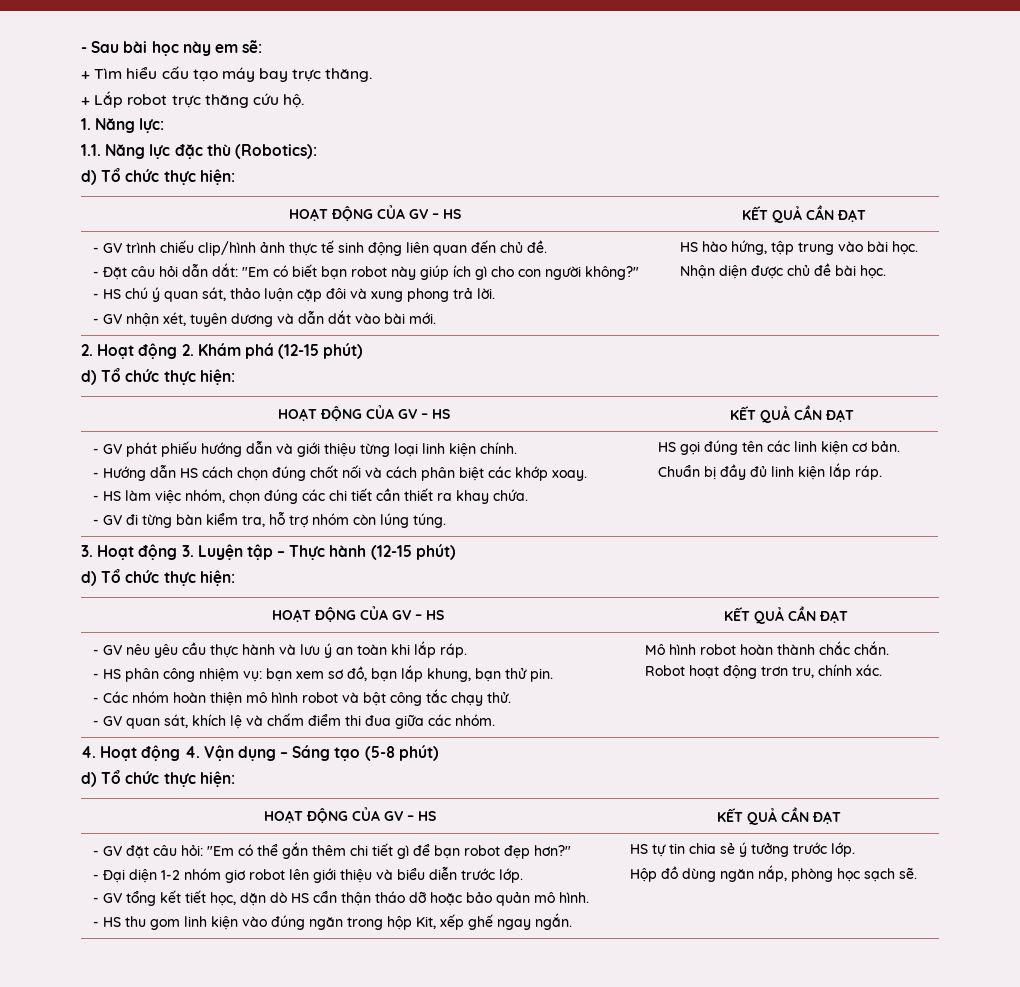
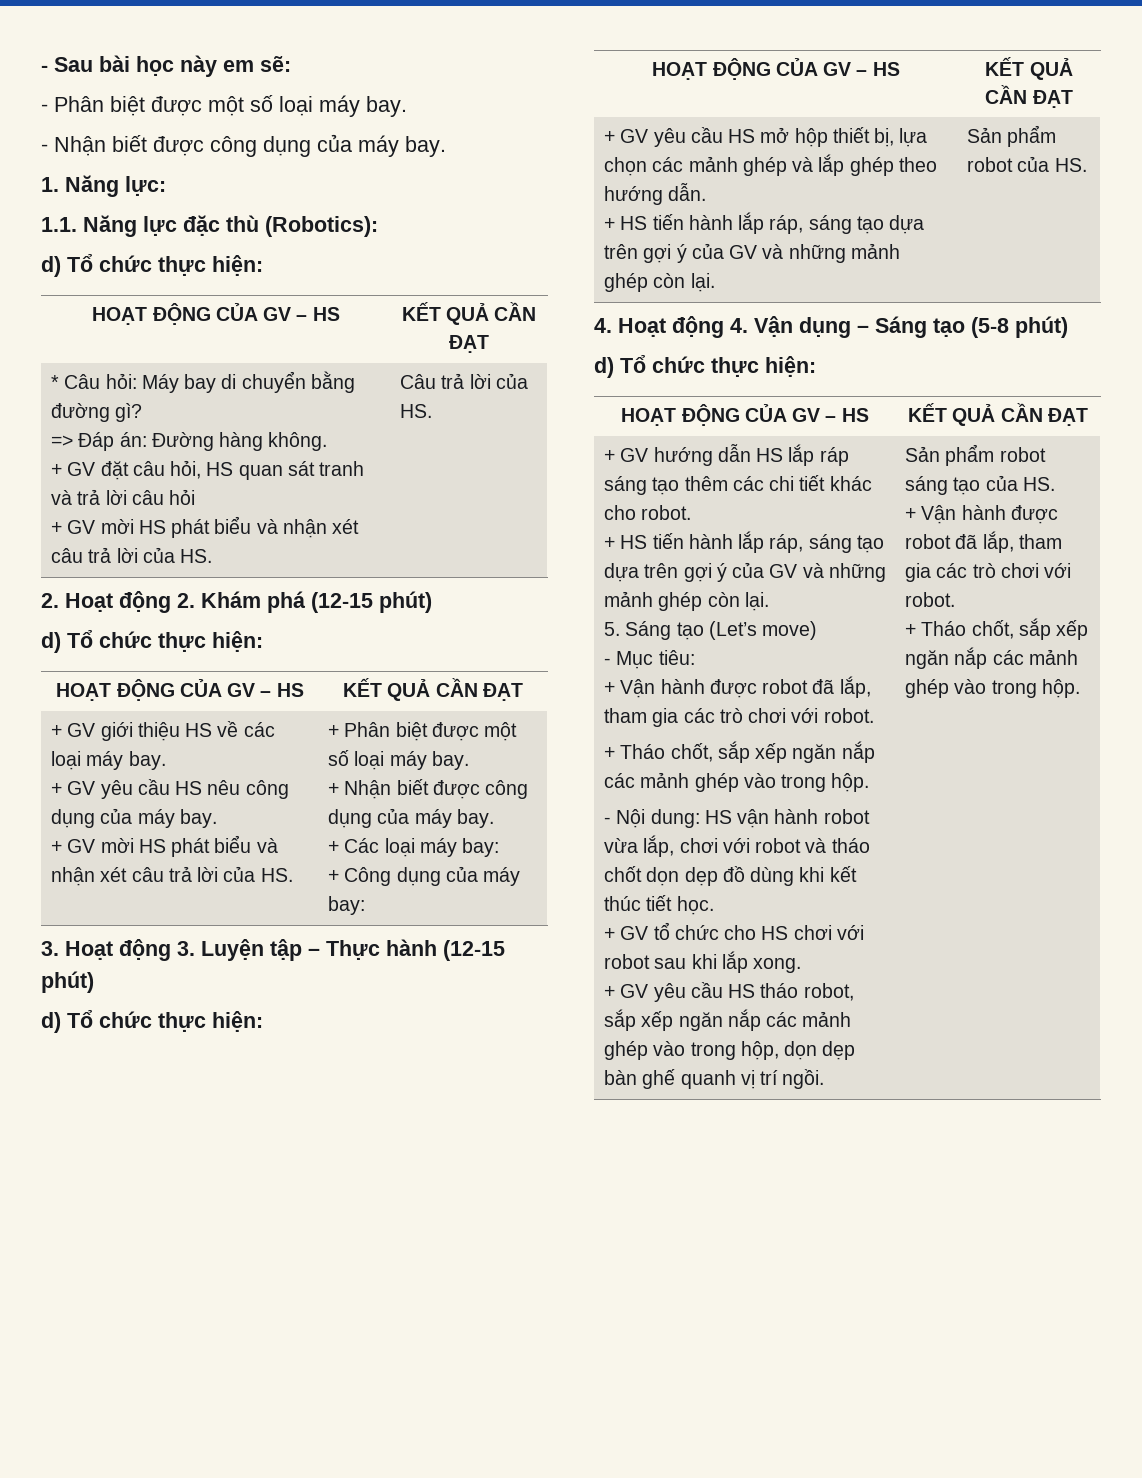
- + Tìm hiểu cấu tạo máy bay trực thăng.
- + Lắp robot trực thăng cứu hộ.
+ - Phân biệt được một số loại máy bay.
+ - Nhận biết được công dụng của máy bay.
- - GV trình chiếu clip/hình ảnh thực tế sinh động liên quan đến chủ đề.
- - Đặt câu hỏi dẫn dắt: "Em có biết bạn robot này giúp ích gì cho con người không?"
- - HS chú ý quan sát, thảo luận cặp đôi và xung phong trả lời.
- - GV nhận xét, tuyên dương và dẫn dắt vào bài mới. | HS hào hứng, tập trung vào bài học.
- Nhận diện được chủ đề bài học.
+ * Câu hỏi: Máy bay di chuyển bằng đường gì?
+ => Đáp án: Đường hàng không.
+ + GV đặt câu hỏi, HS quan sát tranh và trả lời câu hỏi
+ + GV mời HS phát biểu và nhận xét câu trả lời của HS. | Câu trả lời của HS.
- - GV phát phiếu hướng dẫn và giới thiệu từng loại linh kiện chính.
- - Hướng dẫn HS cách chọn đúng chốt nối và cách phân biệt các khớp xoay.
- - HS làm việc nhóm, chọn đúng các chi tiết cần thiết ra khay chứa.
- - GV đi từng bàn kiểm tra, hỗ trợ nhóm còn lúng túng. | HS gọi đúng tên các linh kiện cơ bản.
- Chuẩn bị đầy đủ linh kiện lắp ráp.
+ + GV giới thiệu HS về các loại máy bay.
+ + GV yêu cầu HS nêu công dụng của máy bay.
+ + GV mời HS phát biểu và nhận xét câu trả lời của HS. | + Phân biệt được một số loại máy bay.
+ + Nhận biết được công dụng của máy bay.
+ + Các loại máy bay:
+ + Công dụng của máy bay:
- - GV nêu yêu cầu thực hành và lưu ý an toàn khi lắp ráp.
- - HS phân công nhiệm vụ: bạn xem sơ đồ, bạn lắp khung, bạn thử pin.
- - Các nhóm hoàn thiện mô hình robot và bật công tắc chạy thử.
- - GV quan sát, khích lệ và chấm điểm thi đua giữa các nhóm. | Mô hình robot hoàn thành chắc chắn.
- Robot hoạt động trơn tru, chính xác.
+ + GV yêu cầu HS mở hộp thiết bị, lựa chọn các mảnh ghép và lắp ghép theo hướng dẫn.
+ + HS tiến hành lắp ráp, sáng tạo dựa trên gợi ý của GV và những mảnh ghép còn lại. | Sản phẩm robot của HS.
- - GV đặt câu hỏi: "Em có thể gắn thêm chi tiết gì để bạn robot đẹp hơn?"
- - Đại diện 1-2 nhóm giơ robot lên giới thiệu và biểu diễn trước lớp.
- - GV tổng kết tiết học, dặn dò HS cẩn thận tháo dỡ hoặc bảo quản mô hình.
- - HS thu gom linh kiện vào đúng ngăn trong hộp Kit, xếp ghế ngay ngắn. | HS tự tin chia sẻ ý tưởng trước lớp.
- Hộp đồ dùng ngăn nắp, phòng học sạch sẽ.
+ + GV hướng dẫn HS lắp ráp sáng tạo thêm các chi tiết khác cho robot.
+ + HS tiến hành lắp ráp, sáng tạo dựa trên gợi ý của GV và những mảnh ghép còn lại.
+ 5. Sáng tạo (Let’s move)
+ - Mục tiêu:
+ + Vận hành được robot đã lắp, tham gia các trò chơi với robot.
+ + Tháo chốt, sắp xếp ngăn nắp các mảnh ghép vào trong hộp.
+ - Nội dung: HS vận hành robot vừa lắp, chơi với robot và tháo chốt dọn dẹp đồ dùng khi kết thúc tiết học.
+ + GV tổ chức cho HS chơi với robot sau khi lắp xong.
+ + GV yêu cầu HS tháo robot, sắp xếp ngăn nắp các mảnh ghép vào trong hộp, dọn dẹp bàn ghế quanh vị trí ngồi. | Sản phẩm robot sáng tạo của HS.
+ + Vận hành được robot đã lắp, tham gia các trò chơi với robot.
+ + Tháo chốt, sắp xếp ngăn nắp các mảnh ghép vào trong hộp.

